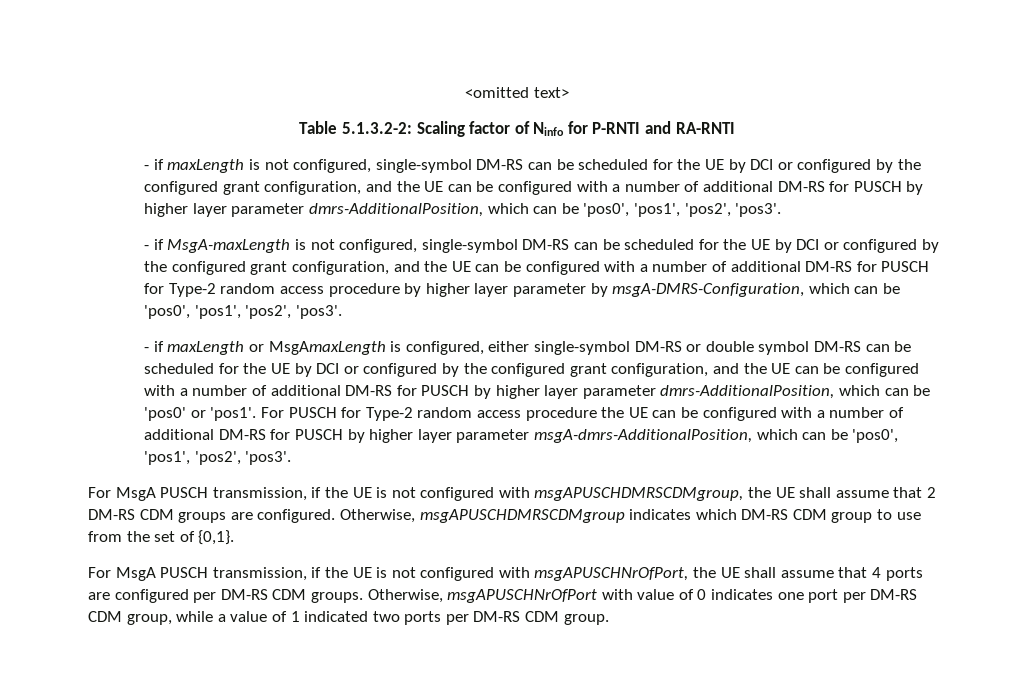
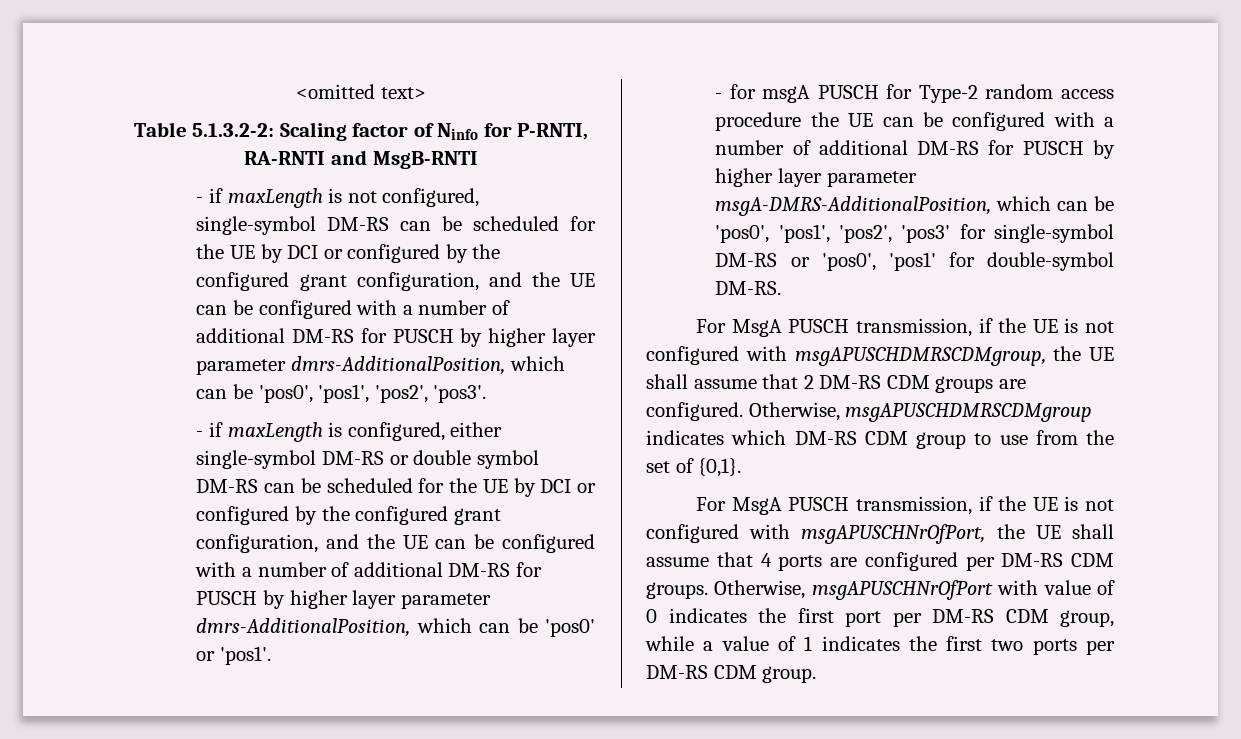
- Table 5.1.3.2-2: Scaling factor of Ninfo for P-RNTI and RA-RNTI
+ Table 5.1.3.2-2: Scaling factor of Ninfo for P-RNTI, RA-RNTI and MsgB-RNTI
- - if MsgA-maxLength is not configured, single-symbol DM-RS can be scheduled for the UE by DCI or configured by the configured grant configuration, and the UE can be configured with a number of additional DM-RS for PUSCH for Type-2 random access procedure by higher layer parameter by msgA-DMRS-Configuration, which can be 'pos0', 'pos1', 'pos2', 'pos3'.
- - if maxLength or MsgAmaxLength is configured, either single-symbol DM-RS or double symbol DM-RS can be scheduled for the UE by DCI or configured by the configured grant configuration, and the UE can be configured with a number of additional DM-RS for PUSCH by higher layer parameter dmrs-AdditionalPosition, which can be 'pos0' or 'pos1'. For PUSCH for Type-2 random access procedure the UE can be configured with a number of additional DM-RS for PUSCH by higher layer parameter msgA-dmrs-AdditionalPosition, which can be 'pos0', 'pos1', 'pos2', 'pos3'.
+ - if maxLength is configured, either single-symbol DM-RS or double symbol DM-RS can be scheduled for the UE by DCI or configured by the configured grant configuration, and the UE can be configured with a number of additional DM-RS for PUSCH by higher layer parameter dmrs-AdditionalPosition, which can be 'pos0' or 'pos1'.
+ - for msgA PUSCH for Type-2 random access procedure the UE can be configured with a number of additional DM-RS for PUSCH by higher layer parameter msgA-DMRS-AdditionalPosition, which can be 'pos0', 'pos1', 'pos2', 'pos3' for single-symbol DM-RS or 'pos0', 'pos1' for double-symbol DM-RS.
- Otherwise, msgAPUSCHNrOfPort with value of 0 indicates one port per DM-RS CDM group, while a value of 1 indicated two ports per DM-RS CDM group.
+ Otherwise, msgAPUSCHNrOfPort with value of 0 indicates the first port per DM-RS CDM group, while a value of 1 indicates the first two ports per DM-RS CDM group.

